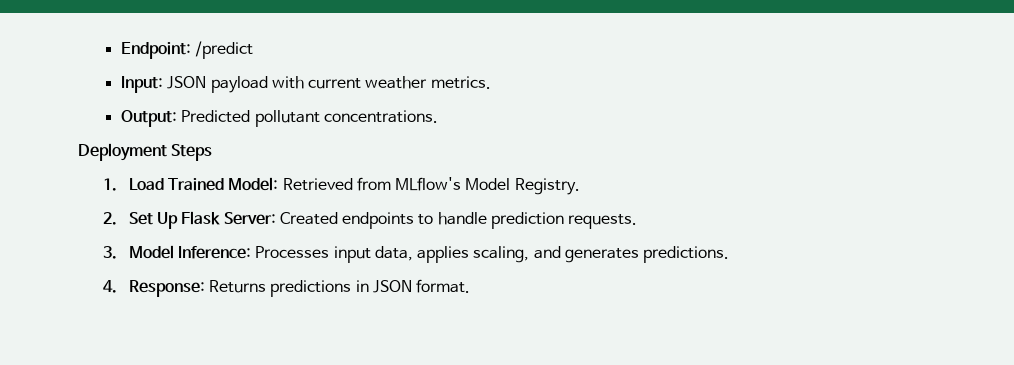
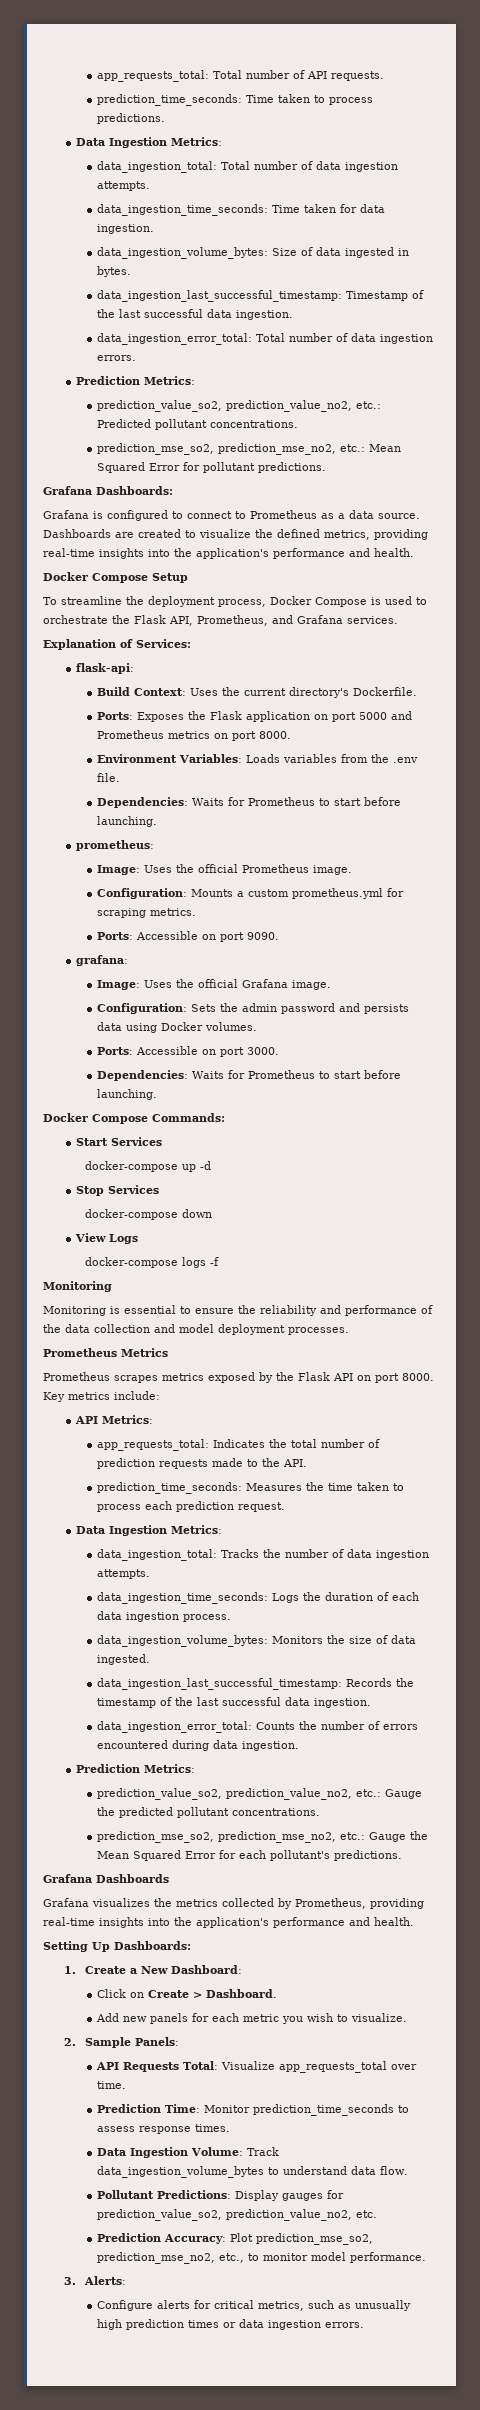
- Endpoint: /predict
- Input: JSON payload with current weather metrics.
- Output: Predicted pollutant concentrations.
- Deployment Steps
- 1. Load Trained Model: Retrieved from MLflow's Model Registry.
- 2. Set Up Flask Server: Created endpoints to handle prediction requests.
- 3. Model Inference: Processes input data, applies scaling, and generates predictions.
- 4. Response: Returns predictions in JSON format.
+ app_requests_total: Total number of API requests.
+ prediction_time_seconds: Time taken to process predictions.
+ Data Ingestion Metrics:
+ data_ingestion_total: Total number of data ingestion attempts.
+ data_ingestion_time_seconds: Time taken for data ingestion.
+ data_ingestion_volume_bytes: Size of data ingested in bytes.
+ data_ingestion_last_successful_timestamp: Timestamp of the last successful data ingestion.
+ data_ingestion_error_total: Total number of data ingestion errors.
+ Prediction Metrics:
+ prediction_value_so2, prediction_value_no2, etc.: Predicted pollutant concentrations.
+ prediction_mse_so2, prediction_mse_no2, etc.: Mean Squared Error for pollutant predictions.
+ Grafana Dashboards:
+ Grafana is configured to connect to Prometheus as a data source. Dashboards are created to visualize the defined metrics, providing real-time insights into the application's performance and health.
+ Docker Compose Setup
+ To streamline the deployment process, Docker Compose is used to orchestrate the Flask API, Prometheus, and Grafana services.
+ Explanation of Services:
+ flask-api:
+ Build Context: Uses the current directory's Dockerfile.
+ Ports: Exposes the Flask application on port 5000 and Prometheus metrics on port 8000.
+ Environment Variables: Loads variables from the .env file.
+ Dependencies: Waits for Prometheus to start before launching.
+ prometheus:
+ Image: Uses the official Prometheus image.
+ Configuration: Mounts a custom prometheus.yml for scraping metrics.
+ Ports: Accessible on port 9090.
+ grafana:
+ Image: Uses the official Grafana image.
+ Configuration: Sets the admin password and persists data using Docker volumes.
+ Ports: Accessible on port 3000.
+ Dependencies: Waits for Prometheus to start before launching.
+ Docker Compose Commands:
+ Start Services
+ docker-compose up -d
+ Stop Services
+ docker-compose down
+ View Logs
+ docker-compose logs -f
+ Monitoring
+ Monitoring is essential to ensure the reliability and performance of the data collection and model deployment processes.
+ Prometheus Metrics
+ Prometheus scrapes metrics exposed by the Flask API on port 8000. Key metrics include:
+ API Metrics:
+ app_requests_total: Indicates the total number of prediction requests made to the API.
+ prediction_time_seconds: Measures the time taken to process each prediction request.
+ Data Ingestion Metrics:
+ data_ingestion_total: Tracks the number of data ingestion attempts.
+ data_ingestion_time_seconds: Logs the duration of each data ingestion process.
+ data_ingestion_volume_bytes: Monitors the size of data ingested.
+ data_ingestion_last_successful_timestamp: Records the timestamp of the last successful data ingestion.
+ data_ingestion_error_total: Counts the number of errors encountered during data ingestion.
+ Prediction Metrics:
+ prediction_value_so2, prediction_value_no2, etc.: Gauge the predicted pollutant concentrations.
+ prediction_mse_so2, prediction_mse_no2, etc.: Gauge the Mean Squared Error for each pollutant's predictions.
+ Grafana Dashboards
+ Grafana visualizes the metrics collected by Prometheus, providing real-time insights into the application's performance and health.
+ Setting Up Dashboards:
+ 1. Create a New Dashboard:
+ Click on Create > Dashboard.
+ Add new panels for each metric you wish to visualize.
+ 2. Sample Panels:
+ API Requests Total: Visualize app_requests_total over time.
+ Prediction Time: Monitor prediction_time_seconds to assess response times.
+ Data Ingestion Volume: Track data_ingestion_volume_bytes to understand data flow.
+ Pollutant Predictions: Display gauges for prediction_value_so2, prediction_value_no2, etc.
+ Prediction Accuracy: Plot prediction_mse_so2, prediction_mse_no2, etc., to monitor model performance.
+ 3. Alerts:
+ Configure alerts for critical metrics, such as unusually high prediction times or data ingestion errors.

